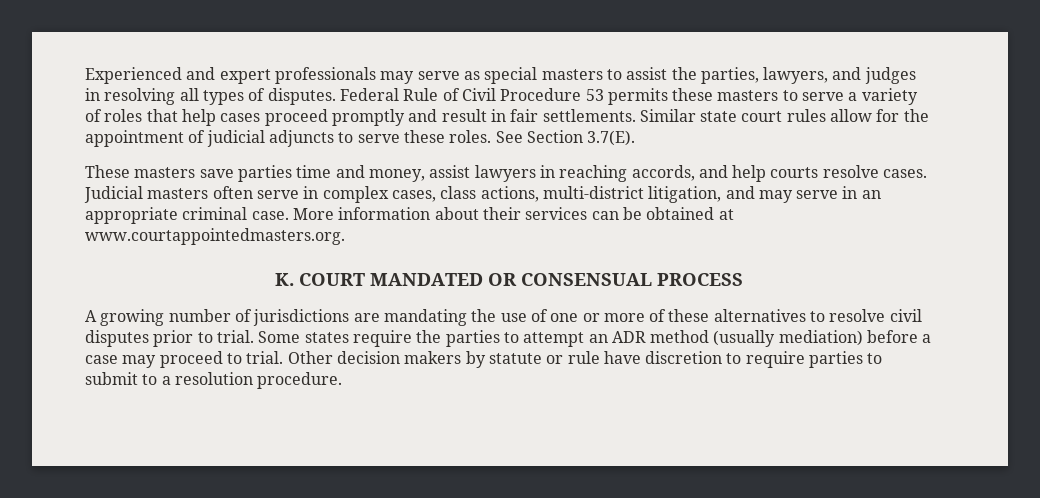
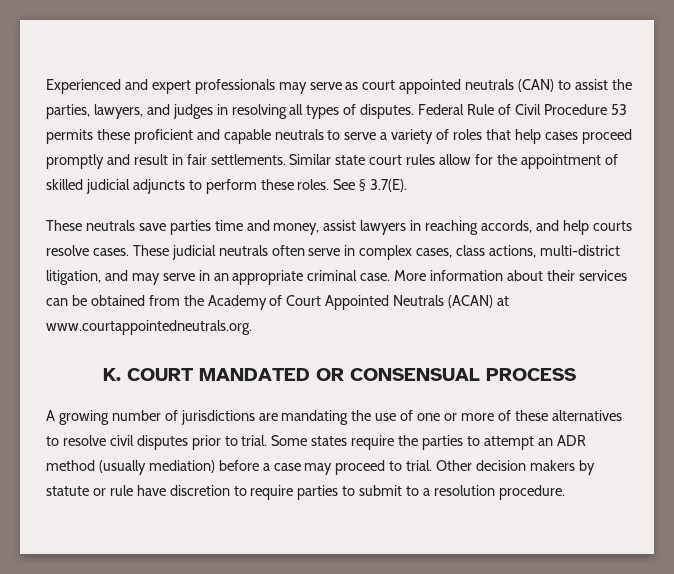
- Experienced and expert professionals may serve as special masters to assist the parties, lawyers, and judges in resolving all types of disputes.
+ Experienced and expert professionals may serve as court appointed neutrals (CAN) to assist the parties, lawyers, and judges in resolving all types of disputes.
- Federal Rule of Civil Procedure 53 permits these masters to serve a variety of roles that help cases proceed promptly and result in fair settlements.
+ Federal Rule of Civil Procedure 53 permits these proficient and capable neutrals to serve a variety of roles that help cases proceed promptly and result in fair settlements.
- Similar state court rules allow for the appointment of judicial adjuncts to serve these roles.
+ Similar state court rules allow for the appointment of skilled judicial adjuncts to perform these roles.
- See Section 3.7(E).
+ See § 3.7(E).
- These masters save parties time and money, assist lawyers in reaching accords, and help courts resolve cases.
+ These neutrals save parties time and money, assist lawyers in reaching accords, and help courts resolve cases.
- Judicial masters often serve in complex cases, class actions, multi-district litigation, and may serve in an appropriate criminal case.
+ These judicial neutrals often serve in complex cases, class actions, multi-district litigation, and may serve in an appropriate criminal case.
- More information about their services can be obtained at www.courtappointedmasters.org.
+ More information about their services can be obtained from the Academy of Court Appointed Neutrals (ACAN) at www.courtappointedneutrals.org.

